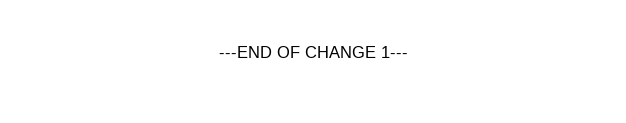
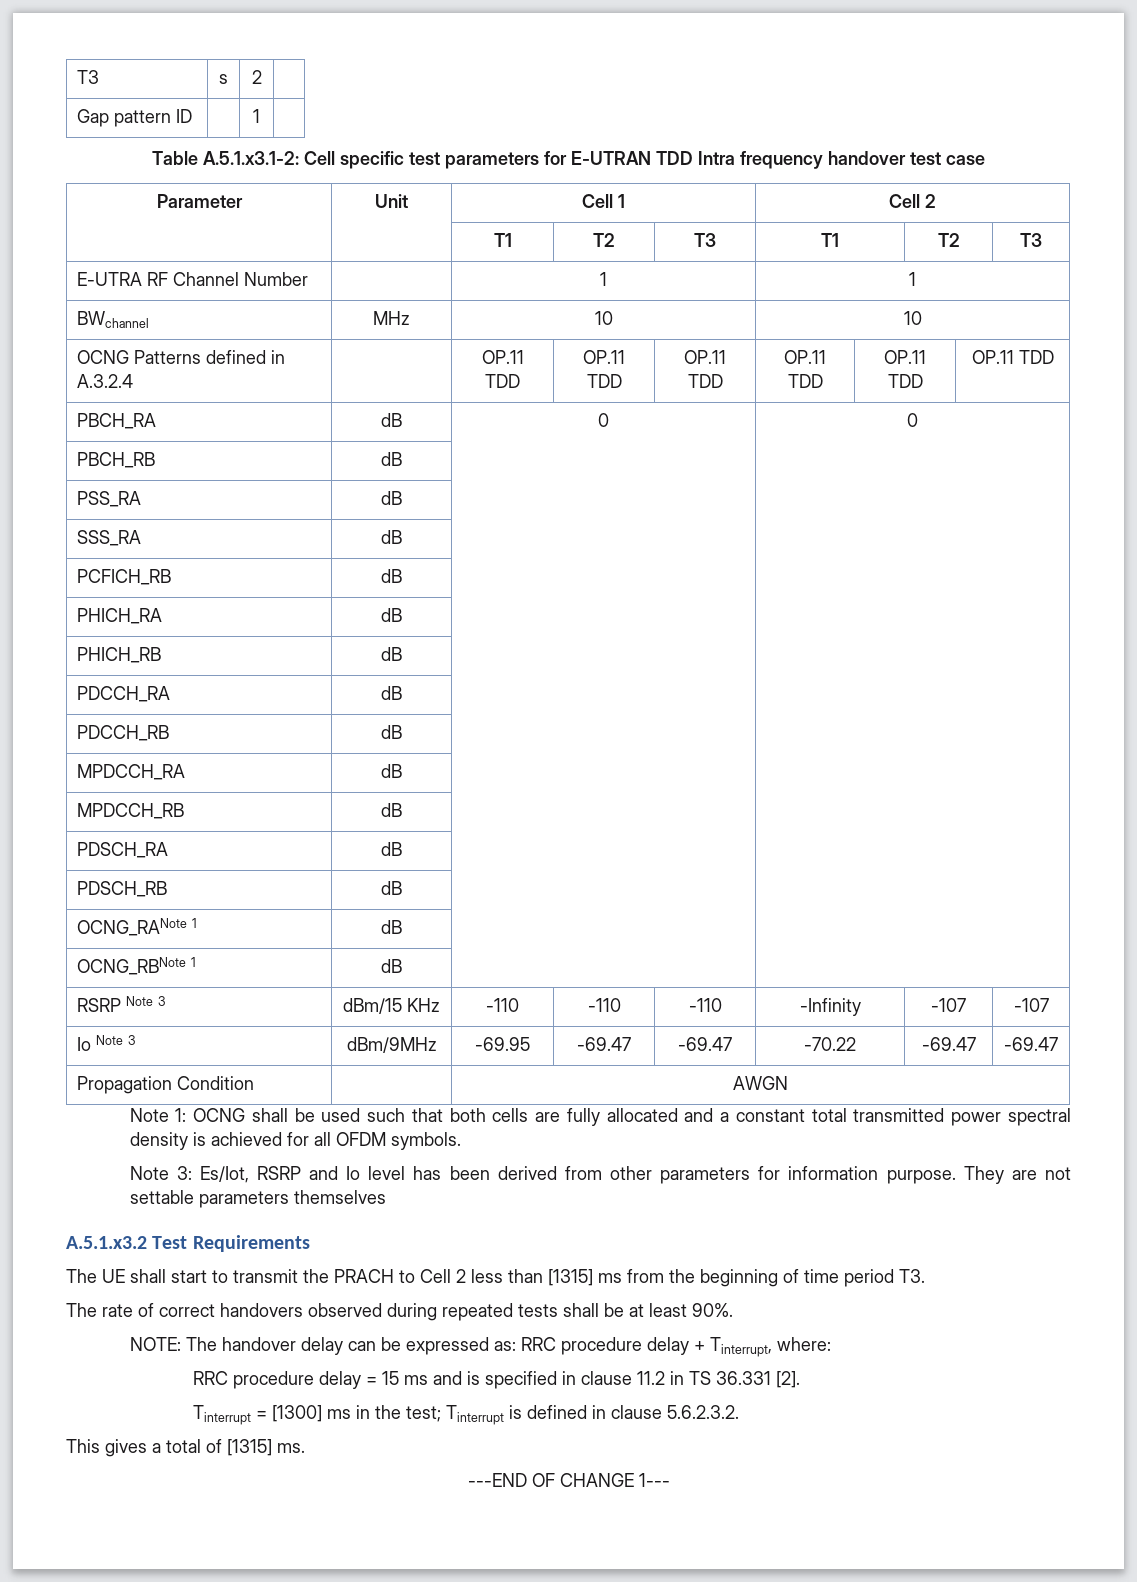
+ T3 | s | 2 |
+ Gap pattern ID | | 1 |
+ Table A.5.1.x3.1-2: Cell specific test parameters for E-UTRAN TDD Intra frequency handover test case
+ Parameter | Unit | Cell 1 | Cell 2
+ | | T1 | T2 | T3 | T1 | T2 | T3
+ E-UTRA RF Channel Number | | 1 | 1
+ BWchannel | MHz | 10 | 10
+ OCNG Patterns defined in A.3.2.4 | | OP.11 TDD | OP.11 TDD | OP.11 TDD | OP.11 TDD | OP.11 TDD | OP.11 TDD
+ PBCH_RA | dB | 0 | 0
+ PBCH_RB | dB | |
+ PSS_RA | dB | |
+ SSS_RA | dB | |
+ PCFICH_RB | dB | |
+ PHICH_RA | dB | |
+ PHICH_RB | dB | |
+ PDCCH_RA | dB | |
+ PDCCH_RB | dB | |
+ MPDCCH_RA | dB | |
+ MPDCCH_RB | dB | |
+ PDSCH_RA | dB | |
+ PDSCH_RB | dB | |
+ OCNG_RANote 1 | dB | |
+ OCNG_RBNote 1 | dB | |
+ RSRP Note 3 | dBm/15 KHz | -110 | -110 | -110 | -Infinity | -107 | -107
+ Io Note 3 | dBm/9MHz | -69.95 | -69.47 | -69.47 | -70.22 | -69.47 | -69.47
+ Propagation Condition | | AWGN
+ Note 1: OCNG shall be used such that both cells are fully allocated and a constant total transmitted power spectral density is achieved for all OFDM symbols.
+ Note 3: Es/Iot, RSRP and Io level has been derived from other parameters for information purpose. They are not settable parameters themselves
+ A.5.1.x3.2 Test Requirements
+ The UE shall start to transmit the PRACH to Cell 2 less than [1315] ms from the beginning of time period T3.
+ The rate of correct handovers observed during repeated tests shall be at least 90%.
+ NOTE: The handover delay can be expressed as: RRC procedure delay + Tinterrupt, where:
+ RRC procedure delay = 15 ms and is specified in clause 11.2 in TS 36.331 [2].
+ Tinterrupt = [1300] ms in the test; Tinterrupt is defined in clause 5.6.2.3.2.
+ This gives a total of [1315] ms.

